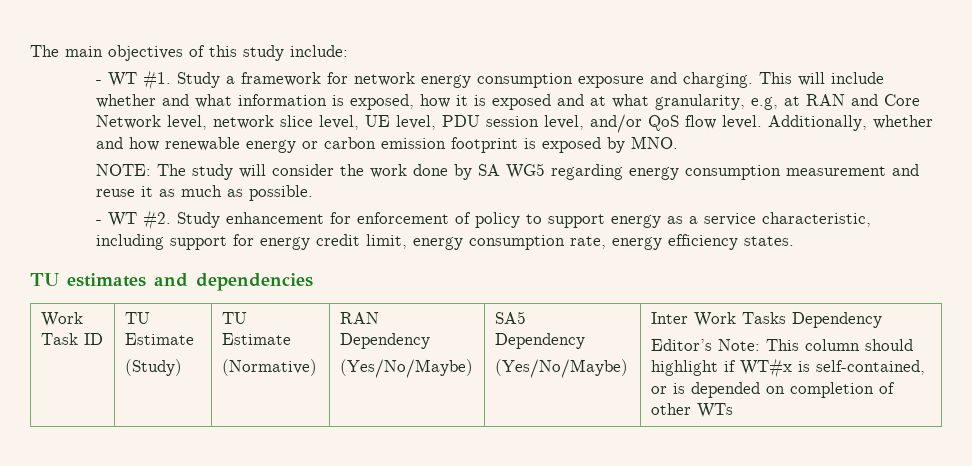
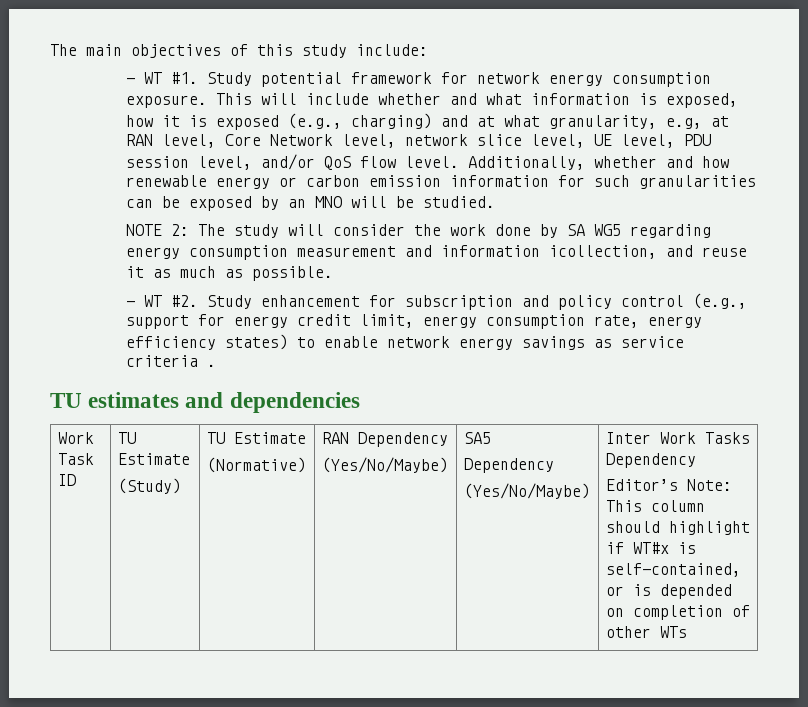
- Study a framework for network energy consumption exposure and charging.
+ Study potential framework for network energy consumption exposure.
- This will include whether and what information is exposed, how it is exposed and at what granularity, e.g, at RAN and Core Network level, network slice level, UE level, PDU session level, and/or QoS flow level.
+ This will include whether and what information is exposed, how it is exposed (e.g., charging) and at what granularity, e.g, at RAN level, Core Network level, network slice level, UE level, PDU session level, and/or QoS flow level.
- Additionally, whether and how renewable energy or carbon emission footprint is exposed by MNO.
- NOTE: The study will consider the work done by SA WG5 regarding energy consumption measurement and reuse it as much as possible.
+ Additionally, whether and how renewable energy or carbon emission information for such granularities can be exposed by an MNO will be studied.
+ NOTE 2: The study will consider the work done by SA WG5 regarding energy consumption measurement and information icollection, and reuse it as much as possible.
- Study enhancement for enforcement of policy to support energy as a service characteristic, including support for energy credit limit, energy consumption rate, energy efficiency states.
+ Study enhancement for subscription and policy control (e.g., support for energy credit limit, energy consumption rate, energy efficiency states) to enable network energy savings as service criteria .

